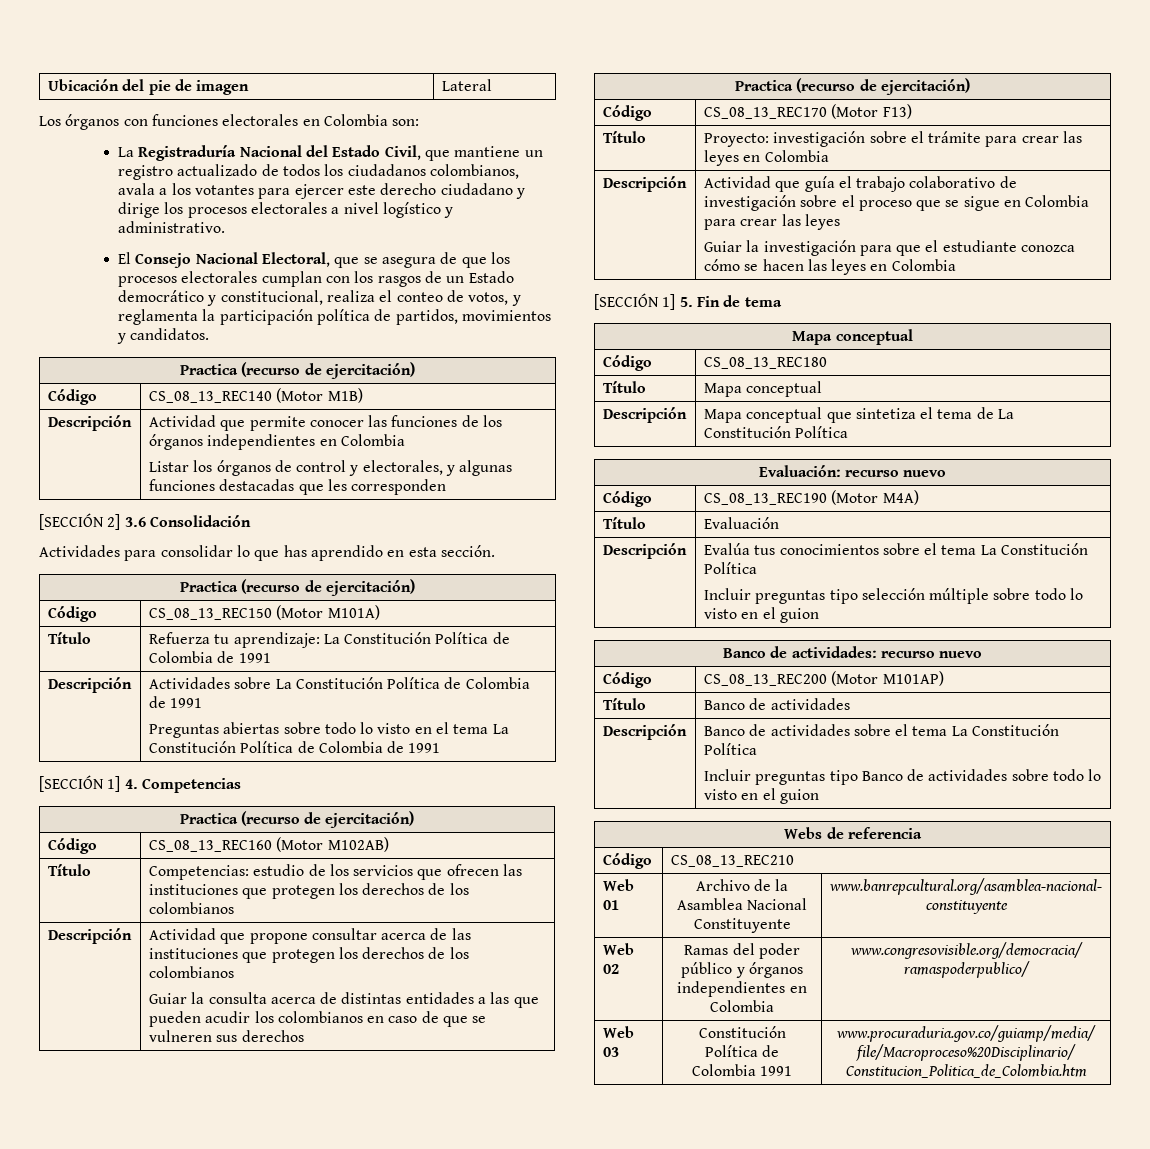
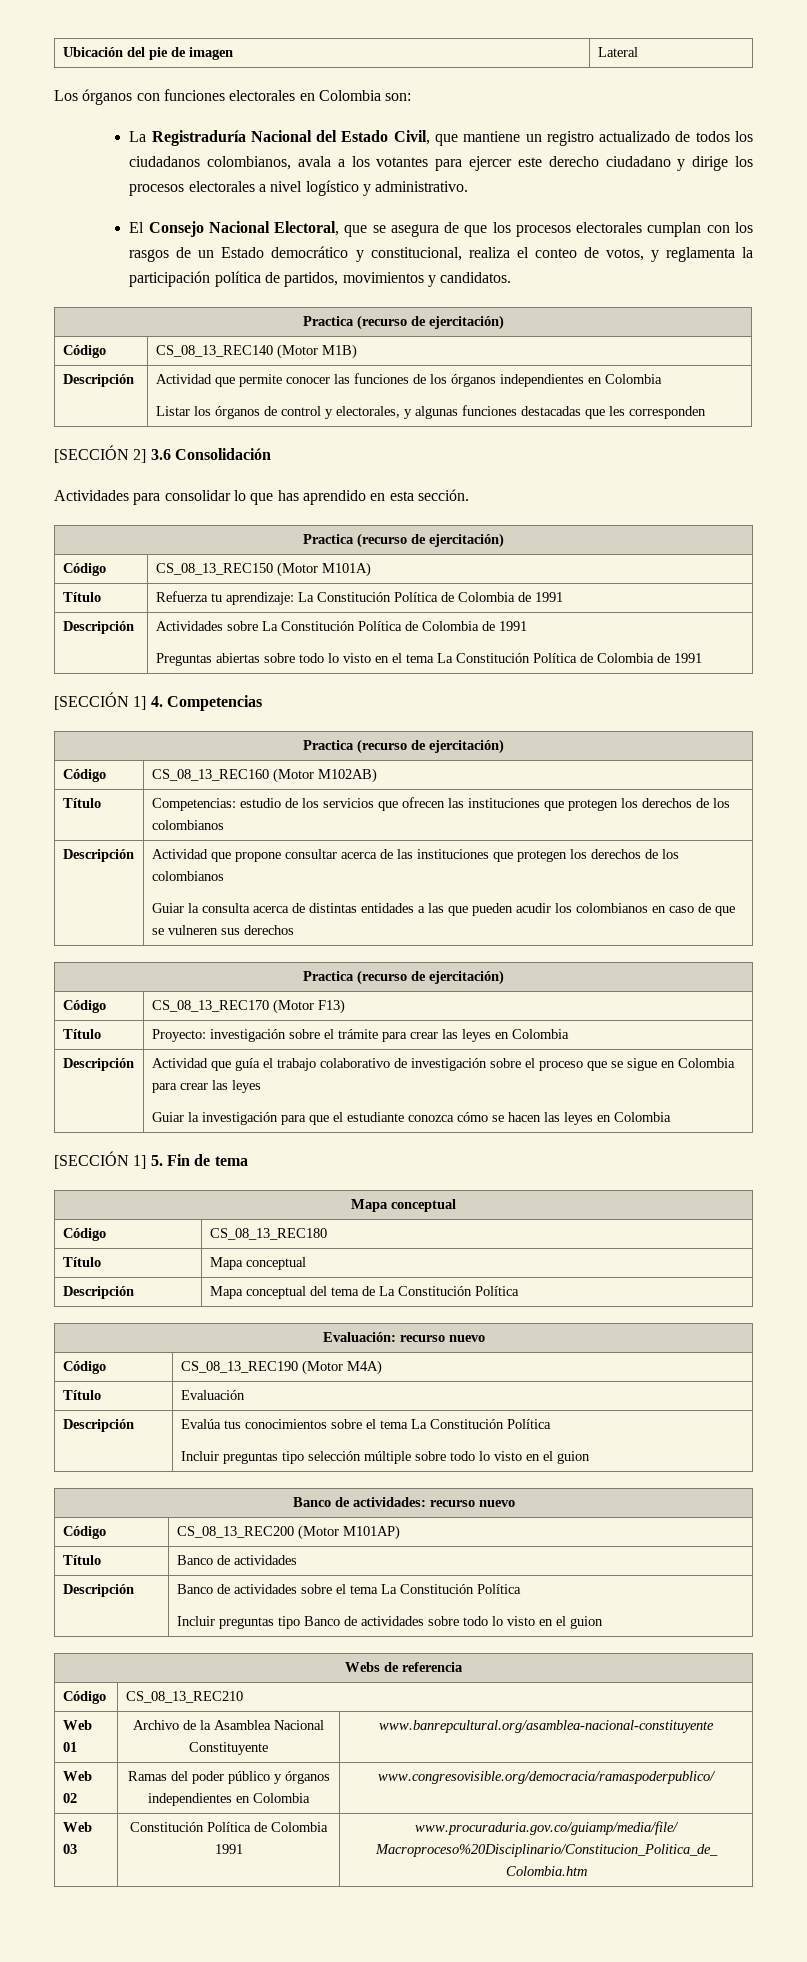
- Descripción | Mapa conceptual que sintetiza el tema de La Constitución Política
+ Descripción | Mapa conceptual del tema de La Constitución Política

